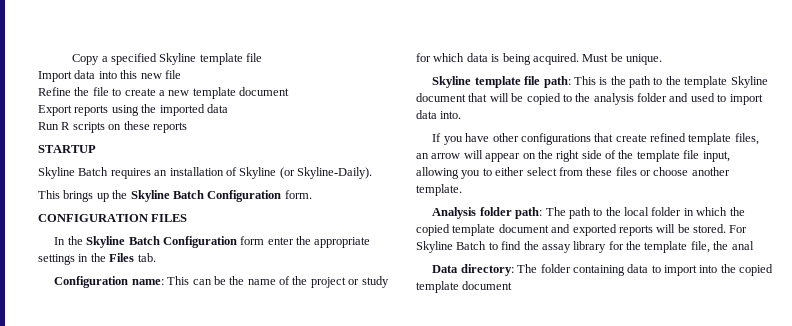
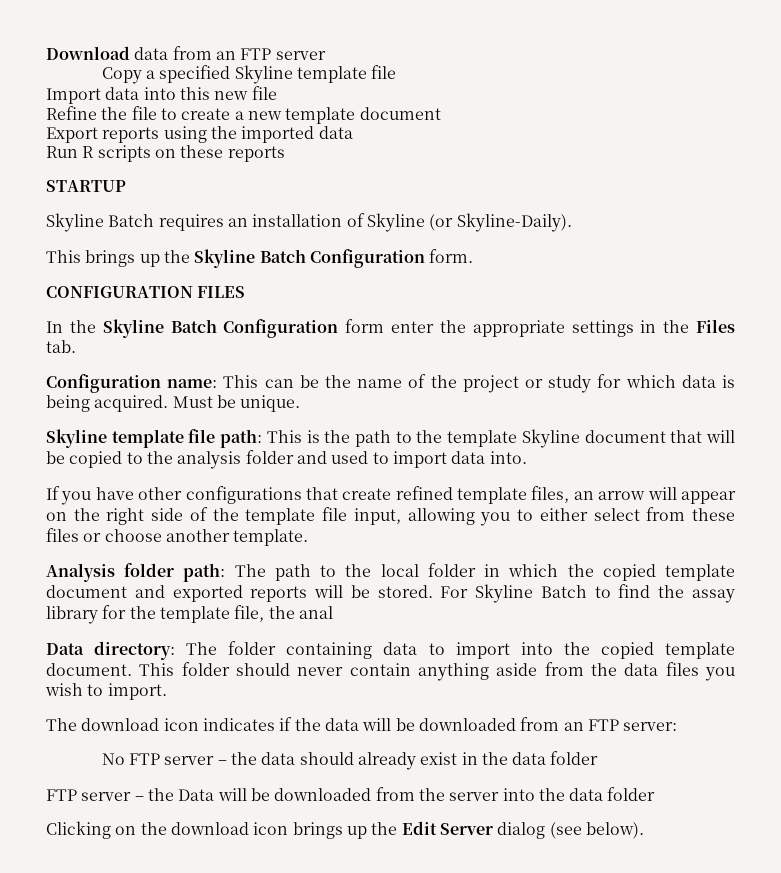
+ Download data from an FTP server
- Data directory: The folder containing data to import into the copied template document
+ Data directory: The folder containing data to import into the copied template document. This folder should never contain anything aside from the data files you wish to import.
+ The download icon indicates if the data will be downloaded from an FTP server:
+ No FTP server – the data should already exist in the data folder
+ FTP server – the Data will be downloaded from the server into the data folder
+ Clicking on the download icon brings up the Edit Server dialog (see below).

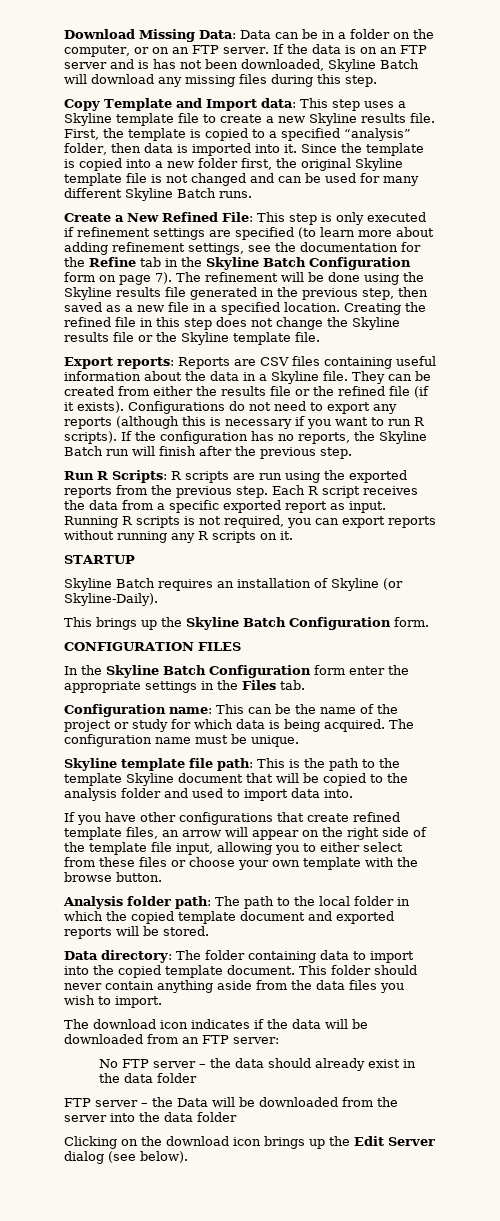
- Download data from an FTP server
- Copy a specified Skyline template file
- Import data into this new file
- Refine the file to create a new template document
- Export reports using the imported data
- Run R scripts on these reports
+ Download Missing Data: Data can be in a folder on the computer, or on an FTP server. If the data is on an FTP server and is has not been downloaded, Skyline Batch will download any missing files during this step.
+ Copy Template and Import data: This step uses a Skyline template file to create a new Skyline results file. First, the template is copied to a specified “analysis” folder, then data is imported into it. Since the template is copied into a new folder first, the original Skyline template file is not changed and can be used for many different Skyline Batch runs.
+ Create a New Refined File: This step is only executed if refinement settings are specified (to learn more about adding refinement settings, see the documentation for the Refine tab in the Skyline Batch Configuration form on page 7). The refinement will be done using the Skyline results file generated in the previous step, then saved as a new file in a specified location. Creating the refined file in this step does not change the Skyline results file or the Skyline template file.
+ Export reports: Reports are CSV files containing useful information about the data in a Skyline file. They can be created from either the results file or the refined file (if it exists). Configurations do not need to export any reports (although this is necessary if you want to run R scripts). If the configuration has no reports, the Skyline Batch run will finish after the previous step.
+ Run R Scripts: R scripts are run using the exported reports from the previous step. Each R script receives the data from a specific exported report as input. Running R scripts is not required, you can export reports without running any R scripts on it.
- Must be unique.
+ The configuration name must be unique.
- If you have other configurations that create refined template files, an arrow will appear on the right side of the template file input, allowing you to either select from these files or choose another template.
+ If you have other configurations that create refined template files, an arrow will appear on the right side of the template file input, allowing you to either select from these files or choose your own template with the browse button.
- For Skyline Batch to find the assay library for the template file, the anal

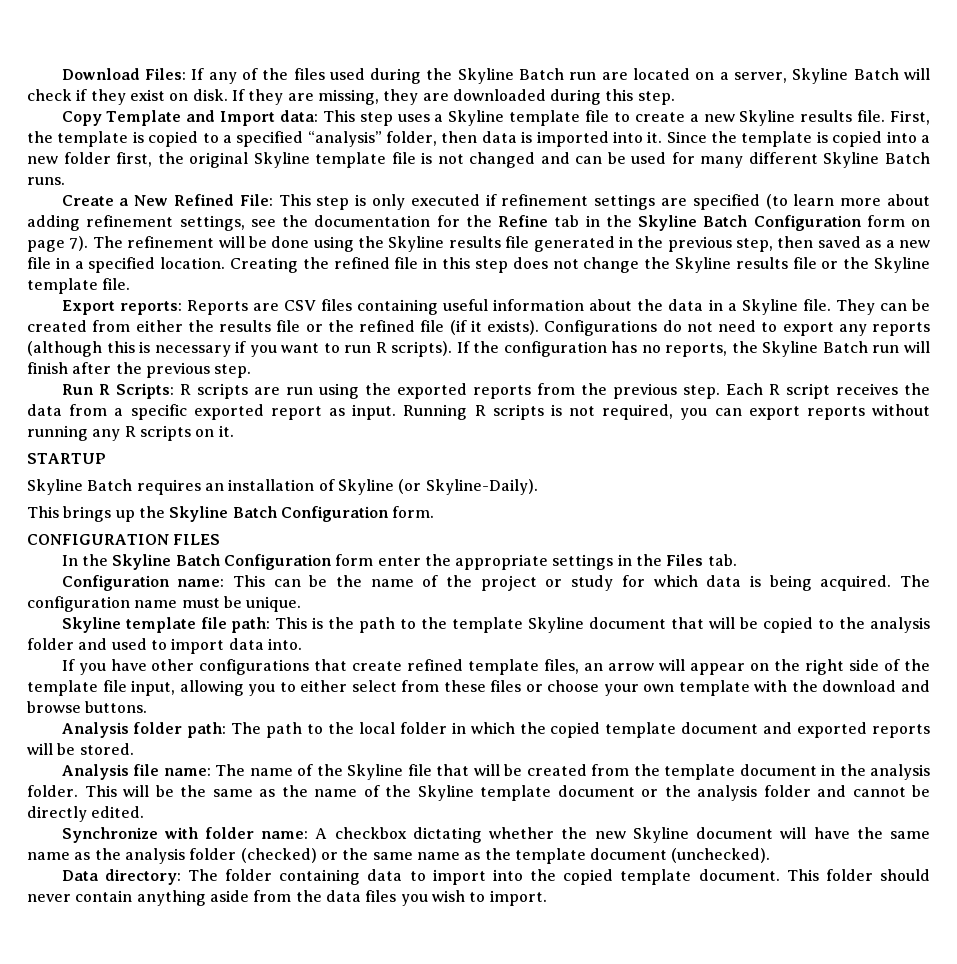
- Download Missing Data: Data can be in a folder on the computer, or on an FTP server. If the data is on an FTP server and is has not been downloaded, Skyline Batch will download any missing files during this step.
+ Download Files: If any of the files used during the Skyline Batch run are located on a server, Skyline Batch will check if they exist on disk. If they are missing, they are downloaded during this step.
- If you have other configurations that create refined template files, an arrow will appear on the right side of the template file input, allowing you to either select from these files or choose your own template with the browse button.
+ If you have other configurations that create refined template files, an arrow will appear on the right side of the template file input, allowing you to either select from these files or choose your own template with the download and browse buttons.
+ Analysis file name: The name of the Skyline file that will be created from the template document in the analysis folder. This will be the same as the name of the Skyline template document or the analysis folder and cannot be directly edited.
+ Synchronize with folder name: A checkbox dictating whether the new Skyline document will have the same name as the analysis folder (checked) or the same name as the template document (unchecked).
- The download icon indicates if the data will be downloaded from an FTP server:
- No FTP server – the data should already exist in the data folder
- FTP server – the Data will be downloaded from the server into the data folder
- Clicking on the download icon brings up the Edit Server dialog (see below).

